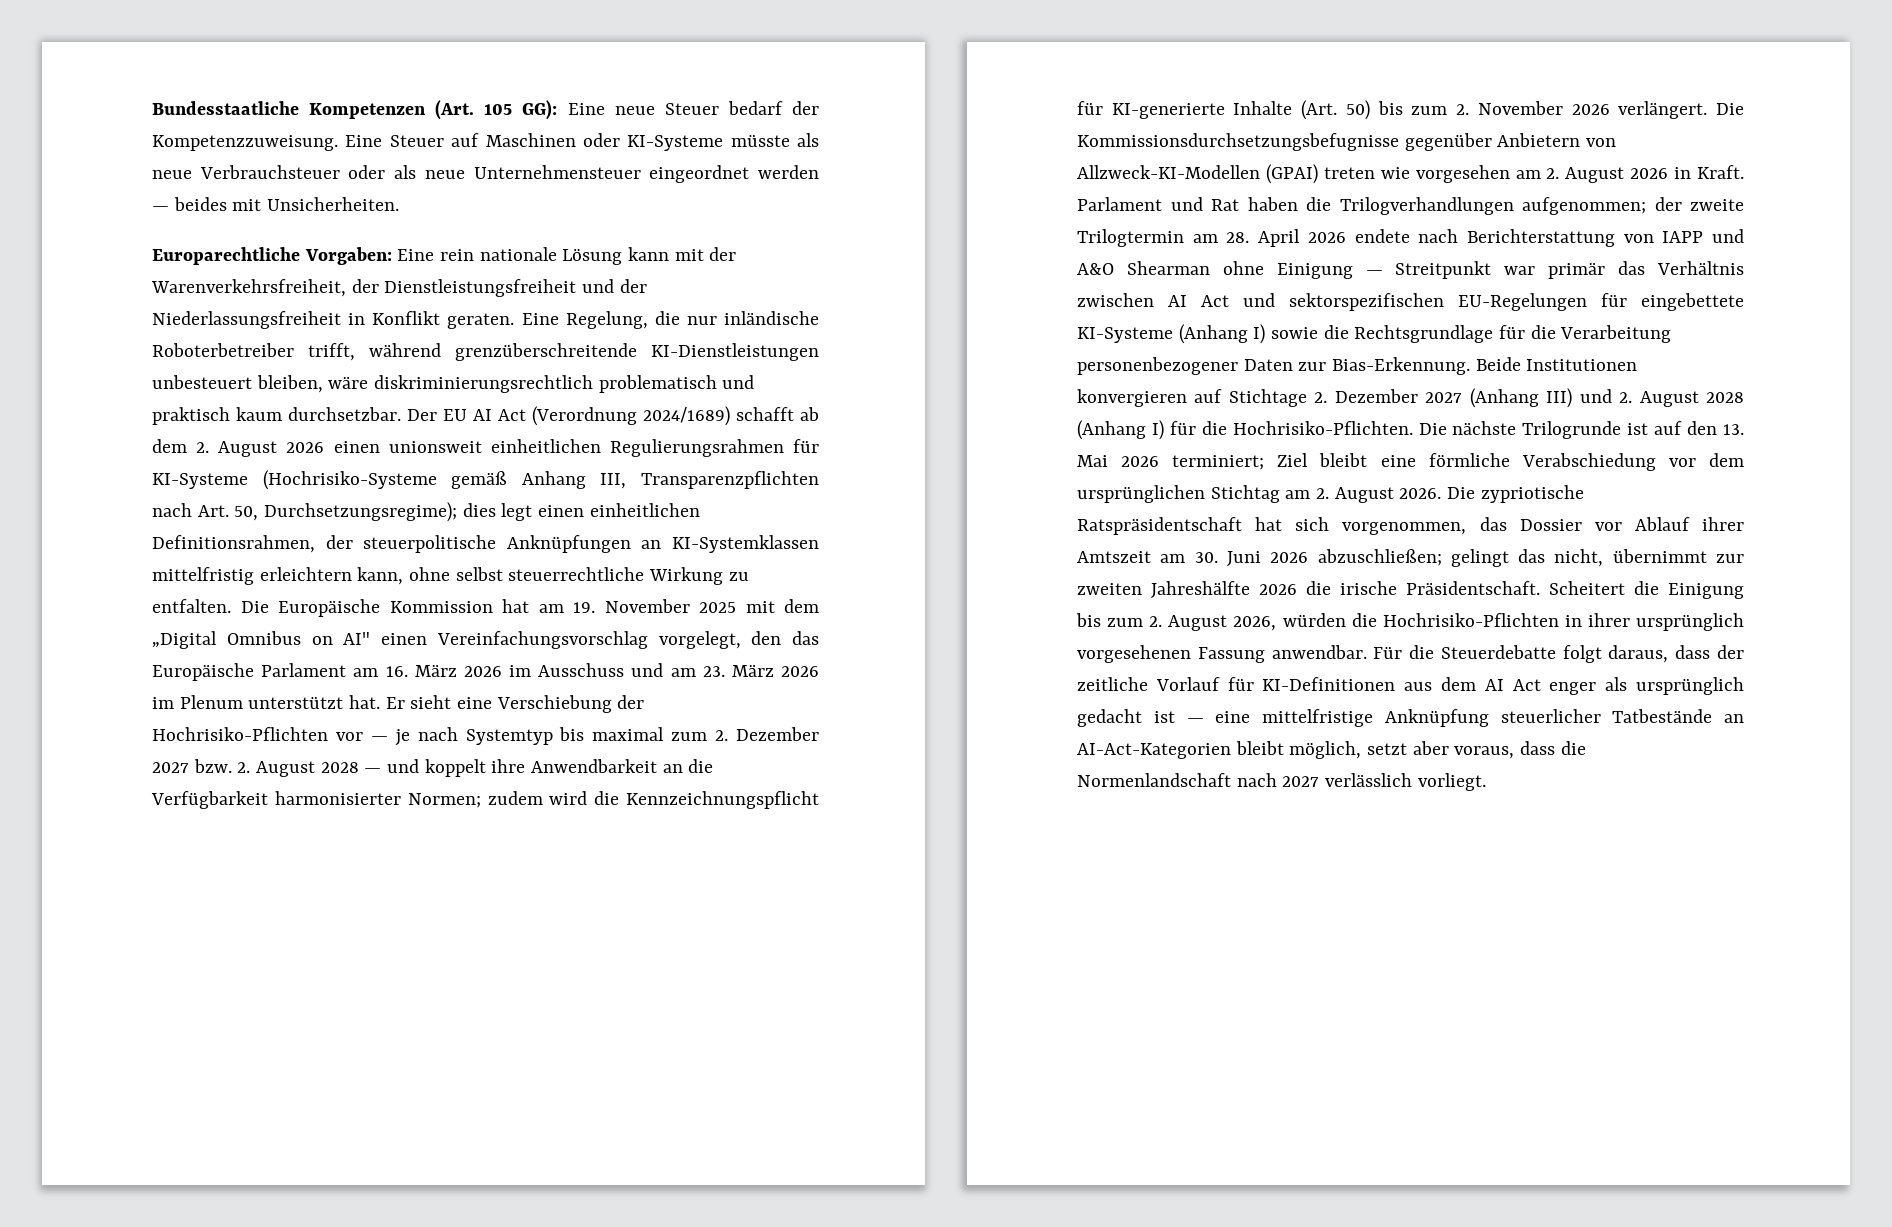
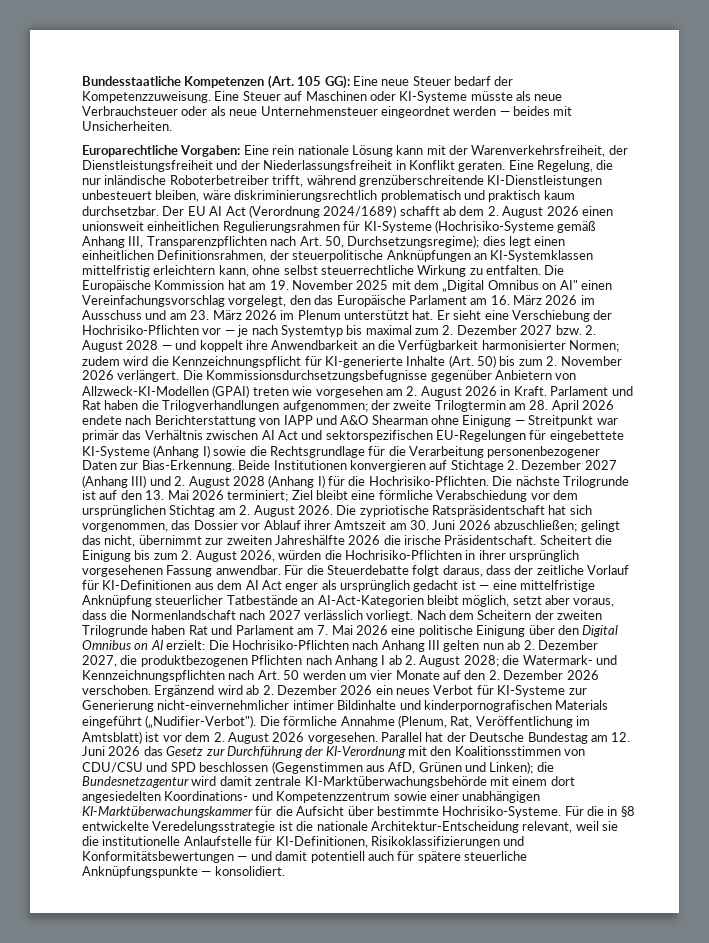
+ Nach dem Scheitern der zweiten Trilogrunde haben Rat und Parlament am 7. Mai 2026 eine politische Einigung über den Digital Omnibus on AI erzielt: Die Hochrisiko-Pflichten nach Anhang III gelten nun ab 2. Dezember 2027, die produktbezogenen Pflichten nach Anhang I ab 2. August 2028; die Watermark- und Kennzeichnungspflichten nach Art. 50 werden um vier Monate auf den 2. Dezember 2026 verschoben. Ergänzend wird ab 2. Dezember 2026 ein neues Verbot für KI-Systeme zur Generierung nicht-einvernehmlicher intimer Bildinhalte und kinderpornografischen Materials eingeführt („Nudifier-Verbot"). Die förmliche Annahme (Plenum, Rat, Veröffentlichung im Amtsblatt) ist vor dem 2. August 2026 vorgesehen. Parallel hat der Deutsche Bundestag am 12. Juni 2026 das Gesetz zur Durchführung der KI-Verordnung mit den Koalitionsstimmen von CDU/CSU und SPD beschlossen (Gegenstimmen aus AfD, Grünen und Linken); die Bundesnetzagentur wird damit zentrale KI-Marktüberwachungsbehörde mit einem dort angesiedelten Koordinations- und Kompetenzzentrum sowie einer unabhängigen KI-Marktüberwachungskammer für die Aufsicht über bestimmte Hochrisiko-Systeme. Für die in §8 entwickelte Veredelungsstrategie ist die nationale Architektur-Entscheidung relevant, weil sie die institutionelle Anlaufstelle für KI-Definitionen, Risikoklassifizierungen und Konformitätsbewertungen — und damit potentiell auch für spätere steuerliche Anknüpfungspunkte — konsolidiert.

